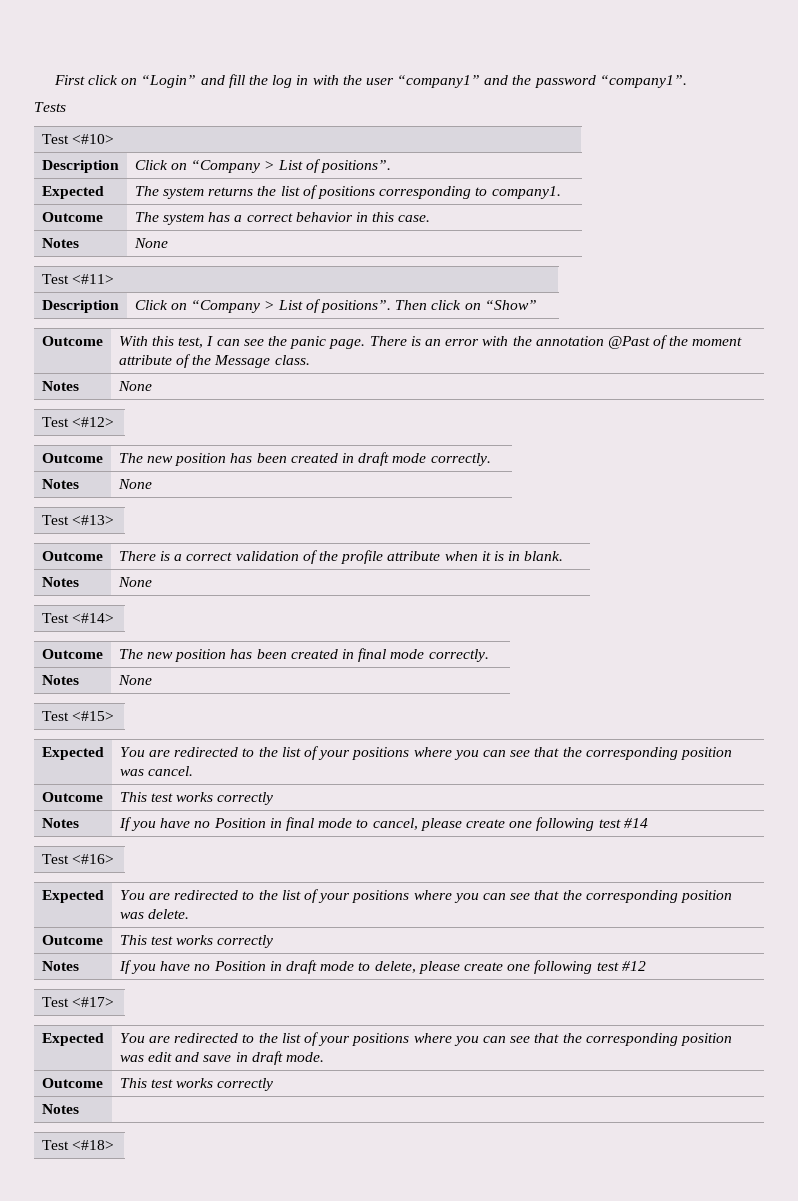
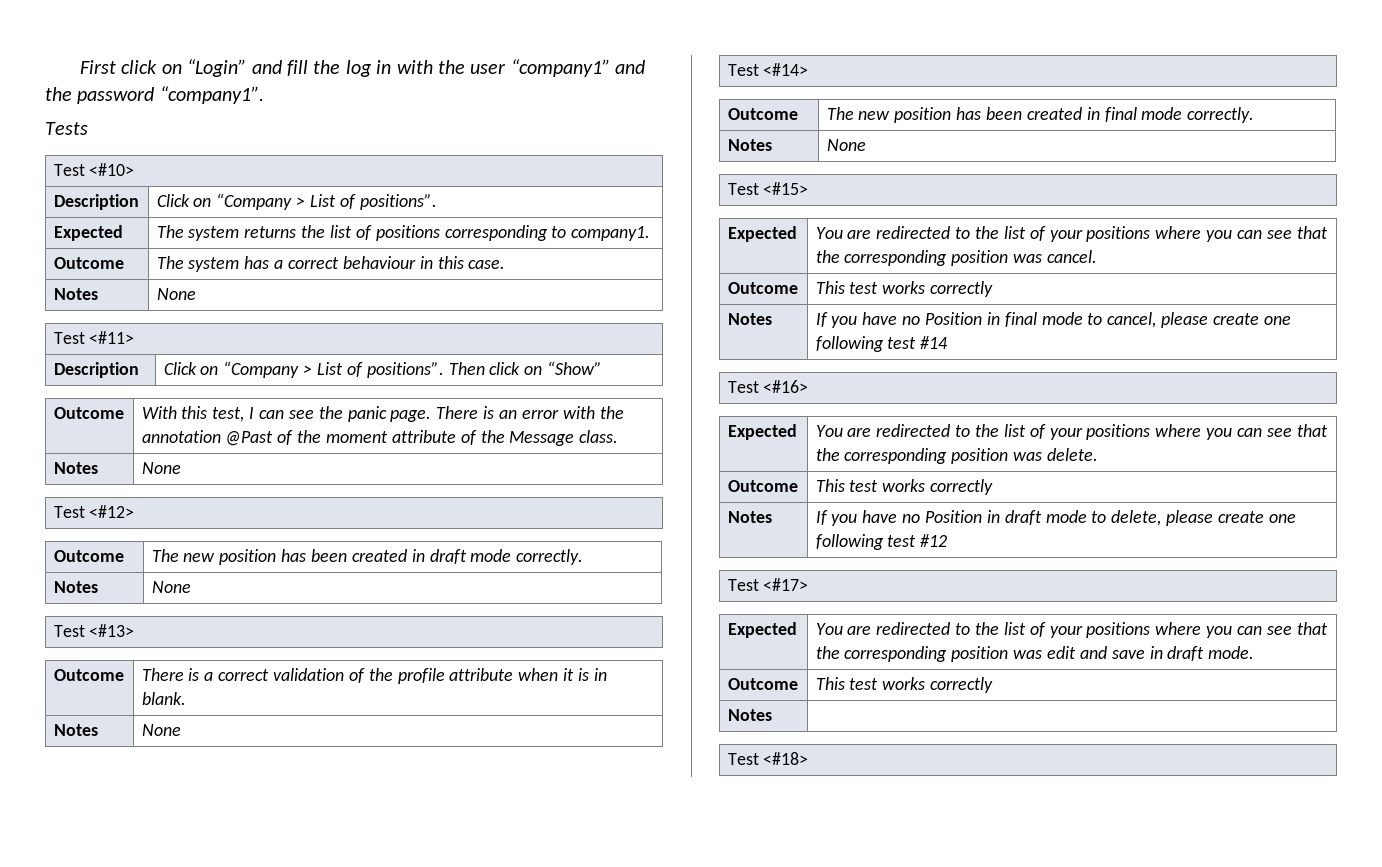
- Outcome | The system has a correct behavior in this case.
+ Outcome | The system has a correct behaviour in this case.

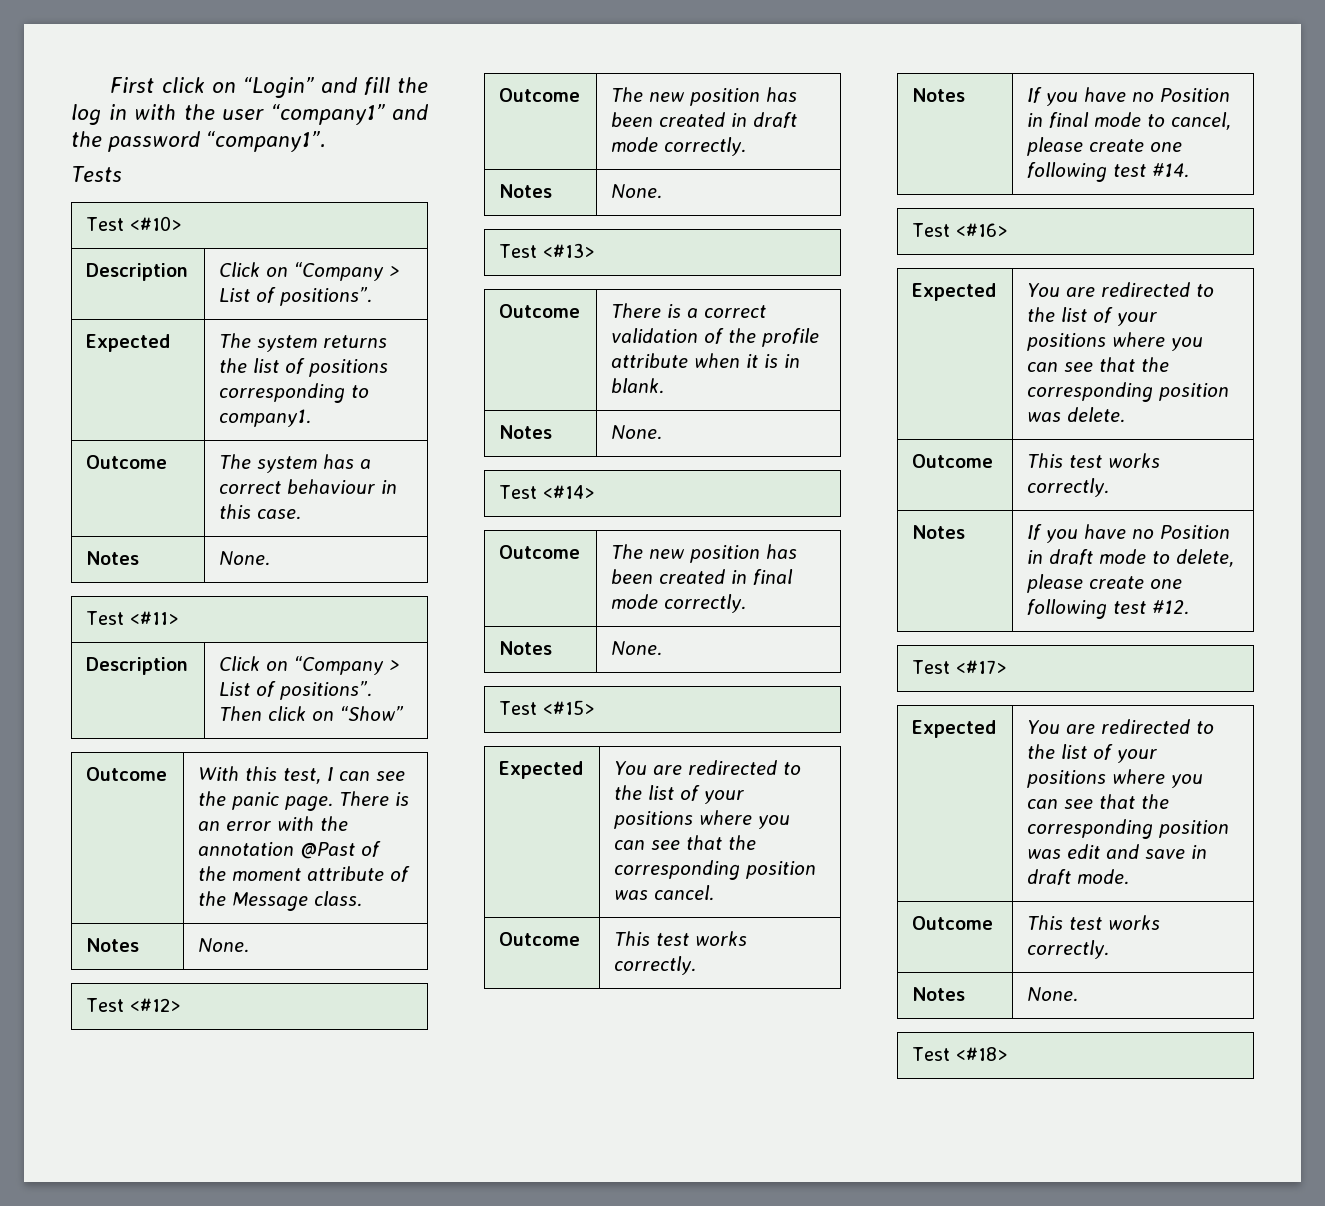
  Outcome | The system has a correct behaviour in this case.
- Notes | None
+ Notes | None.
  Outcome | With this test, I can see the panic page. There is an error with the annotation @Past of the moment attribute of the Message class.
- Notes | None
+ Notes | None.
  Outcome | The new position has been created in draft mode correctly.
- Notes | None
+ Notes | None.
  Outcome | There is a correct validation of the profile attribute when it is in blank.
- Notes | None
+ Notes | None.
  Outcome | The new position has been created in final mode correctly.
- Notes | None
+ Notes | None.
  Expected | You are redirected to the list of your positions where you can see that the corresponding position was cancel.
- Outcome | This test works correctly
+ Outcome | This test works correctly.
- Notes | If you have no Position in final mode to cancel, please create one following test #14
+ Notes | If you have no Position in final mode to cancel, please create one following test #14.
  Expected | You are redirected to the list of your positions where you can see that the corresponding position was delete.
- Outcome | This test works correctly
+ Outcome | This test works correctly.
- Notes | If you have no Position in draft mode to delete, please create one following test #12
+ Notes | If you have no Position in draft mode to delete, please create one following test #12.
  Expected | You are redirected to the list of your positions where you can see that the corresponding position was edit and save in draft mode.
- Outcome | This test works correctly
- Notes |
+ Outcome | This test works correctly.
+ Notes | None.

